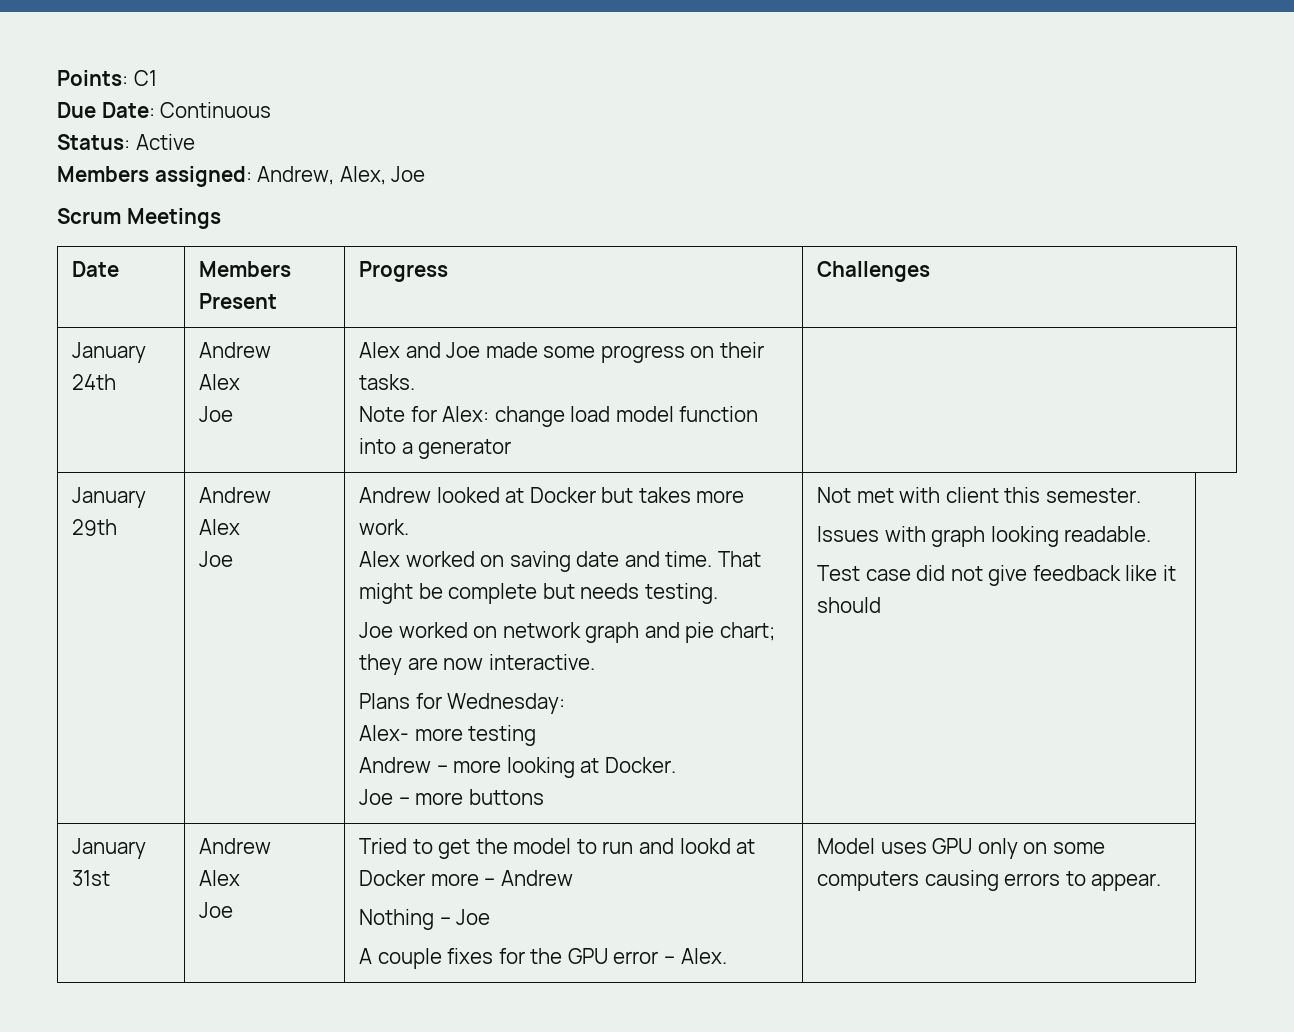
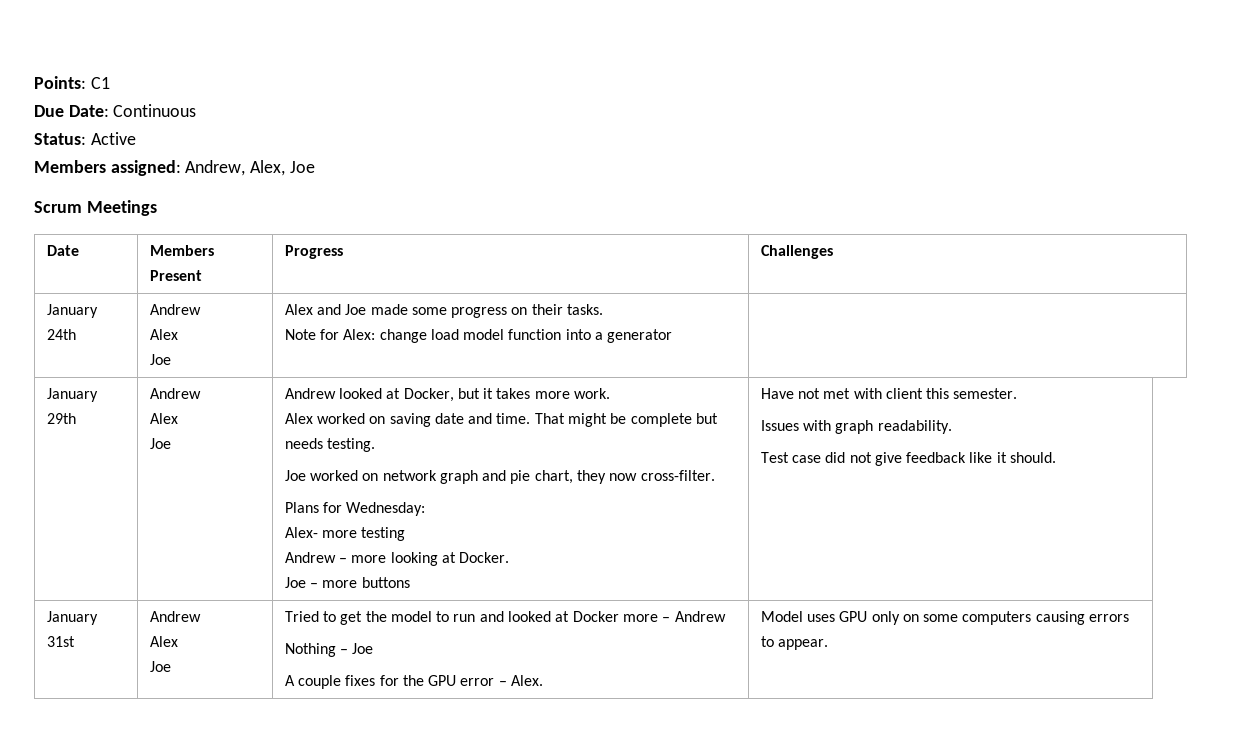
- Andrew looked at Docker but takes more work.
+ Andrew looked at Docker, but it takes more work.
- Joe worked on network graph and pie chart; they are now interactive.
+ Joe worked on network graph and pie chart, they now cross-filter.
- Not met with client this semester.
+ Have not met with client this semester.
- Issues with graph looking readable.
+ Issues with graph readability.
- Test case did not give feedback like it should
+ Test case did not give feedback like it should.
- Tried to get the model to run and lookd at Docker more – Andrew
+ Tried to get the model to run and looked at Docker more – Andrew

